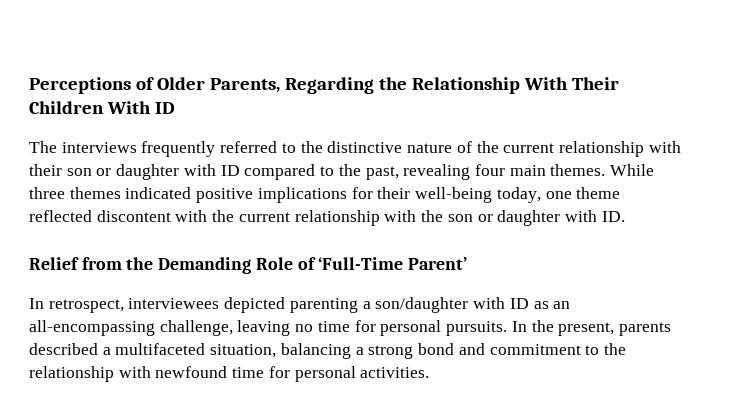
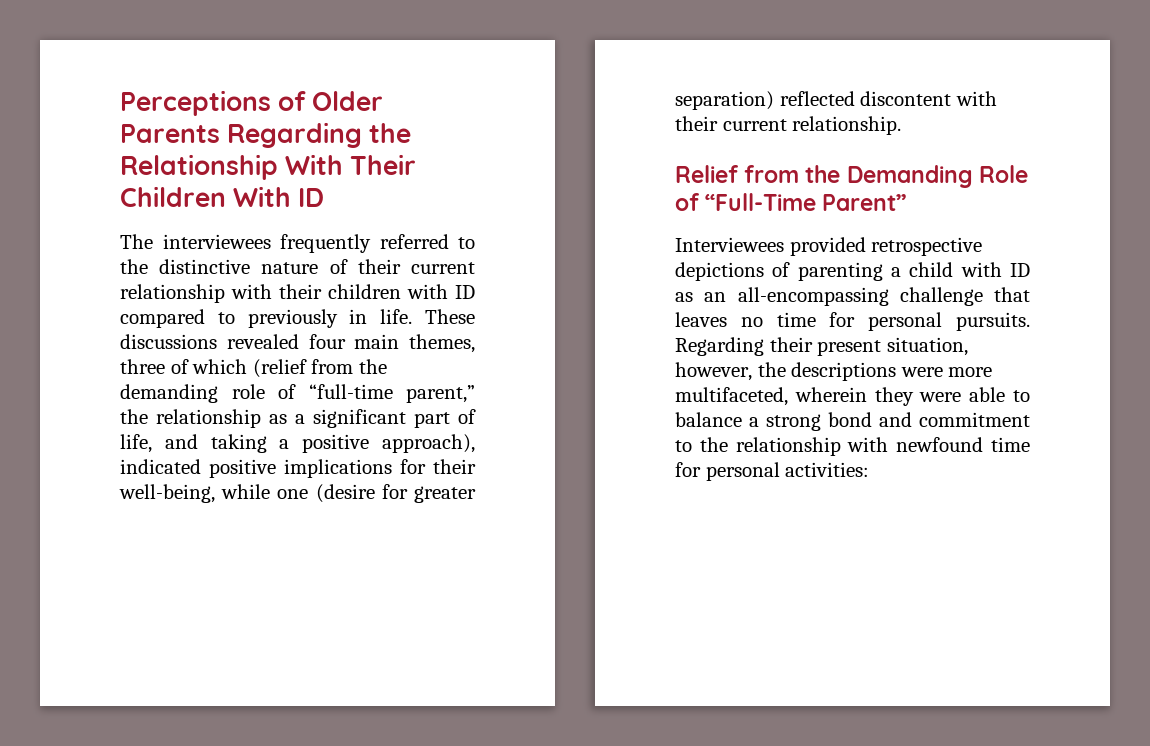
- Perceptions of Older Parents, Regarding the Relationship With Their Children With ID
+ Perceptions of Older Parents Regarding the Relationship With Their Children With ID
- The interviews frequently referred to the distinctive nature of the current relationship with their son or daughter with ID compared to the past, revealing four main themes. While three themes indicated positive implications for their well-being today, one theme reflected discontent with the current relationship with the son or daughter with ID.
+ The interviewees frequently referred to the distinctive nature of their current relationship with their children with ID compared to previously in life. These discussions revealed four main themes, three of which (relief from the demanding role of “full-time parent,” the relationship as a significant part of life, and taking a positive approach), indicated positive implications for their well-being, while one (desire for greater separation) reflected discontent with their current relationship.
- Relief from the Demanding Role of ‘Full-Time Parent’
- In retrospect, interviewees depicted parenting a son/daughter with ID as an all-encompassing challenge, leaving no time for personal pursuits.
+ Relief from the Demanding Role of “Full-Time Parent”
+ Interviewees provided retrospective depictions of parenting a child with ID as an all-encompassing challenge that leaves no time for personal pursuits.
- In the present, parents described a multifaceted situation, balancing a strong bond and commitment to the relationship with newfound time for personal activities.
+ Regarding their present situation, however, the descriptions were more multifaceted, wherein they were able to balance a strong bond and commitment to the relationship with newfound time for personal activities:

